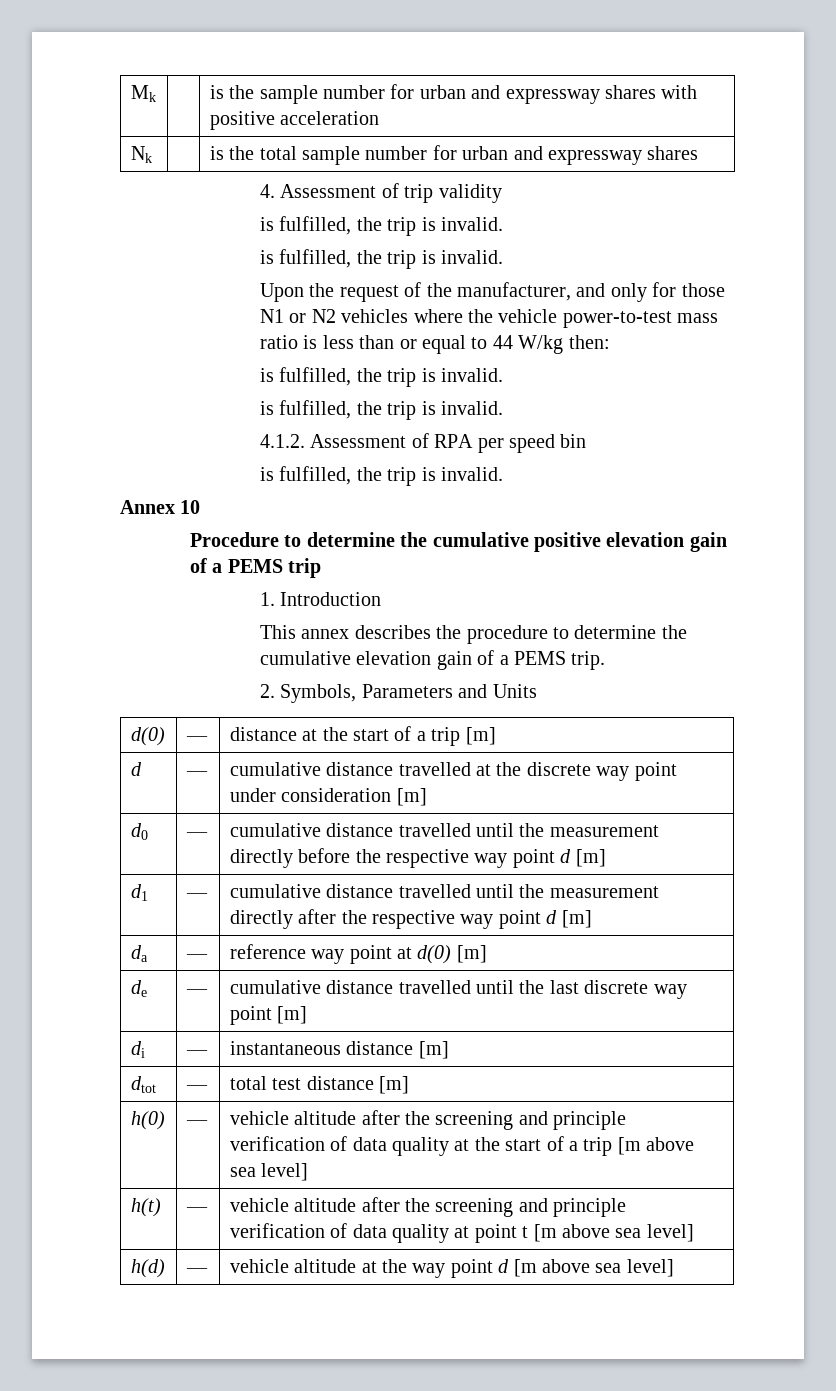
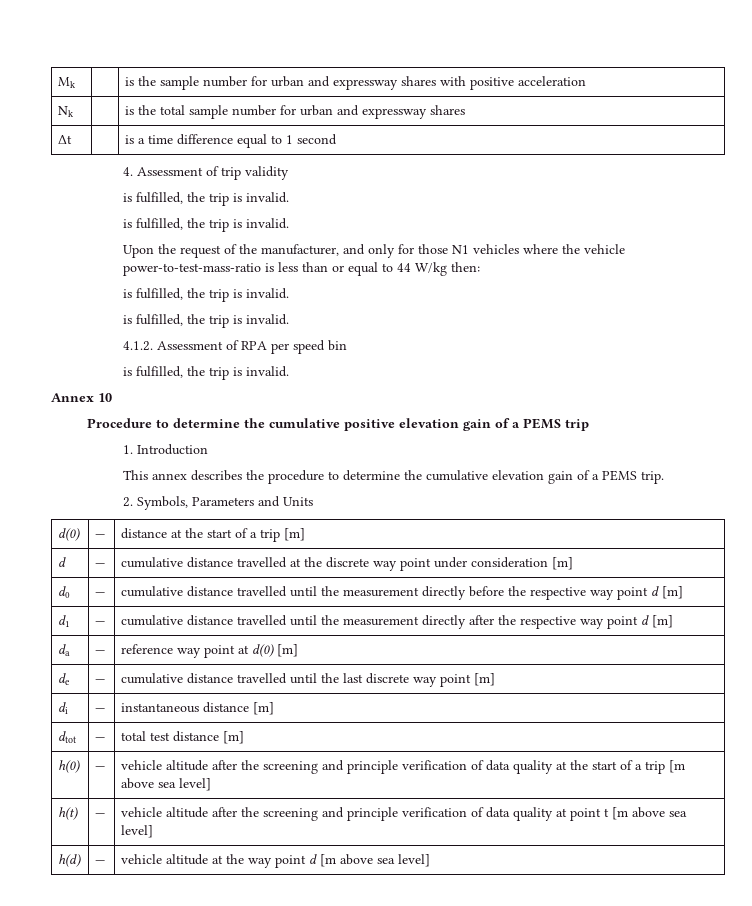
+ Δt | | is a time difference equal to 1 second
- Upon the request of the manufacturer, and only for those N1 or N2 vehicles where the vehicle power-to-test mass ratio is less than or equal to 44 W/kg then:
+ Upon the request of the manufacturer, and only for those N1 vehicles where the vehicle power-to-test-mass-ratio is less than or equal to 44 W/kg then:

